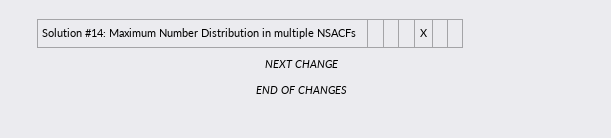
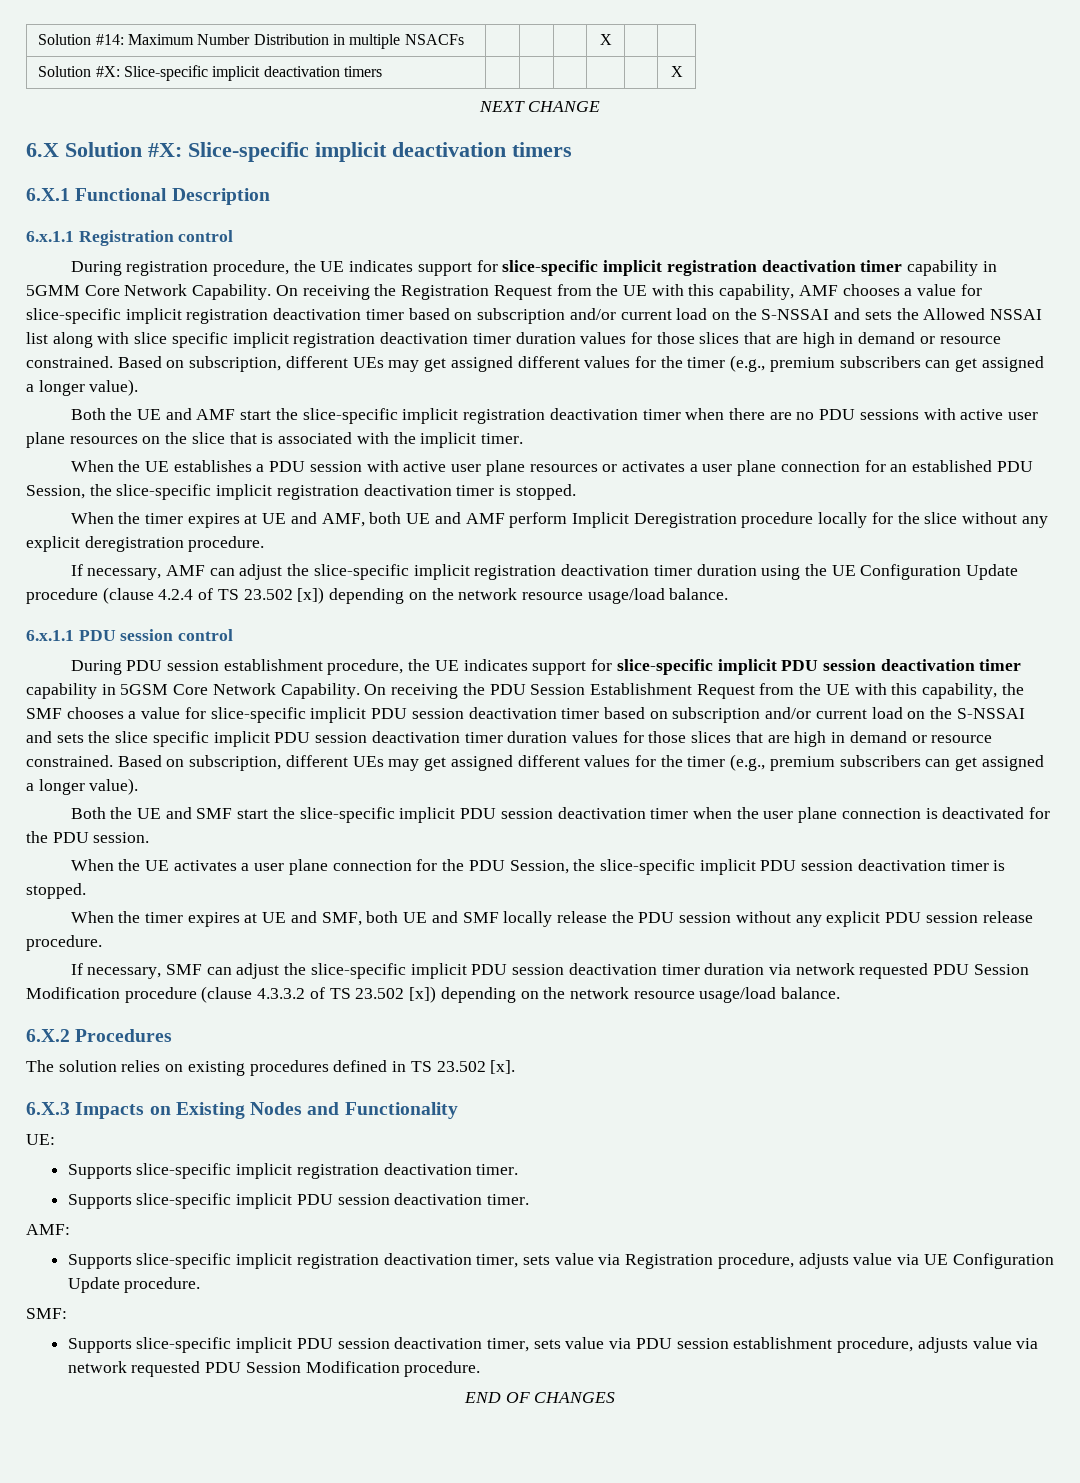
+ Solution #X: Slice-specific implicit deactivation timers | | | | | | X
  NEXT CHANGE
+ 6.X Solution #X: Slice-specific implicit deactivation timers
+ 6.X.1 Functional Description
+ 6.x.1.1 Registration control
+ During registration procedure, the UE indicates support for slice-specific implicit registration deactivation timer capability in 5GMM Core Network Capability. On receiving the Registration Request from the UE with this capability, AMF chooses a value for slice-specific implicit registration deactivation timer based on subscription and/or current load on the S-NSSAI and sets the Allowed NSSAI list along with slice specific implicit registration deactivation timer duration values for those slices that are high in demand or resource constrained. Based on subscription, different UEs may get assigned different values for the timer (e.g., premium subscribers can get assigned a longer value).
+ Both the UE and AMF start the slice-specific implicit registration deactivation timer when there are no PDU sessions with active user plane resources on the slice that is associated with the implicit timer.
+ When the UE establishes a PDU session with active user plane resources or activates a user plane connection for an established PDU Session, the slice-specific implicit registration deactivation timer is stopped.
+ When the timer expires at UE and AMF, both UE and AMF perform Implicit Deregistration procedure locally for the slice without any explicit deregistration procedure.
+ If necessary, AMF can adjust the slice-specific implicit registration deactivation timer duration using the UE Configuration Update procedure (clause 4.2.4 of TS 23.502 [x]) depending on the network resource usage/load balance.
+ 6.x.1.1 PDU session control
+ During PDU session establishment procedure, the UE indicates support for slice-specific implicit PDU session deactivation timer capability in 5GSM Core Network Capability. On receiving the PDU Session Establishment Request from the UE with this capability, the SMF chooses a value for slice-specific implicit PDU session deactivation timer based on subscription and/or current load on the S-NSSAI and sets the slice specific implicit PDU session deactivation timer duration values for those slices that are high in demand or resource constrained. Based on subscription, different UEs may get assigned different values for the timer (e.g., premium subscribers can get assigned a longer value).
+ Both the UE and SMF start the slice-specific implicit PDU session deactivation timer when the user plane connection is deactivated for the PDU session.
+ When the UE activates a user plane connection for the PDU Session, the slice-specific implicit PDU session deactivation timer is stopped.
+ When the timer expires at UE and SMF, both UE and SMF locally release the PDU session without any explicit PDU session release procedure.
+ If necessary, SMF can adjust the slice-specific implicit PDU session deactivation timer duration via network requested PDU Session Modification procedure (clause 4.3.3.2 of TS 23.502 [x]) depending on the network resource usage/load balance.
+ 6.X.2 Procedures
+ The solution relies on existing procedures defined in TS 23.502 [x].
+ 6.X.3 Impacts on Existing Nodes and Functionality
+ UE:
+ Supports slice-specific implicit registration deactivation timer.
+ Supports slice-specific implicit PDU session deactivation timer.
+ AMF:
+ Supports slice-specific implicit registration deactivation timer, sets value via Registration procedure, adjusts value via UE Configuration Update procedure.
+ SMF:
+ Supports slice-specific implicit PDU session deactivation timer, sets value via PDU session establishment procedure, adjusts value via network requested PDU Session Modification procedure.

